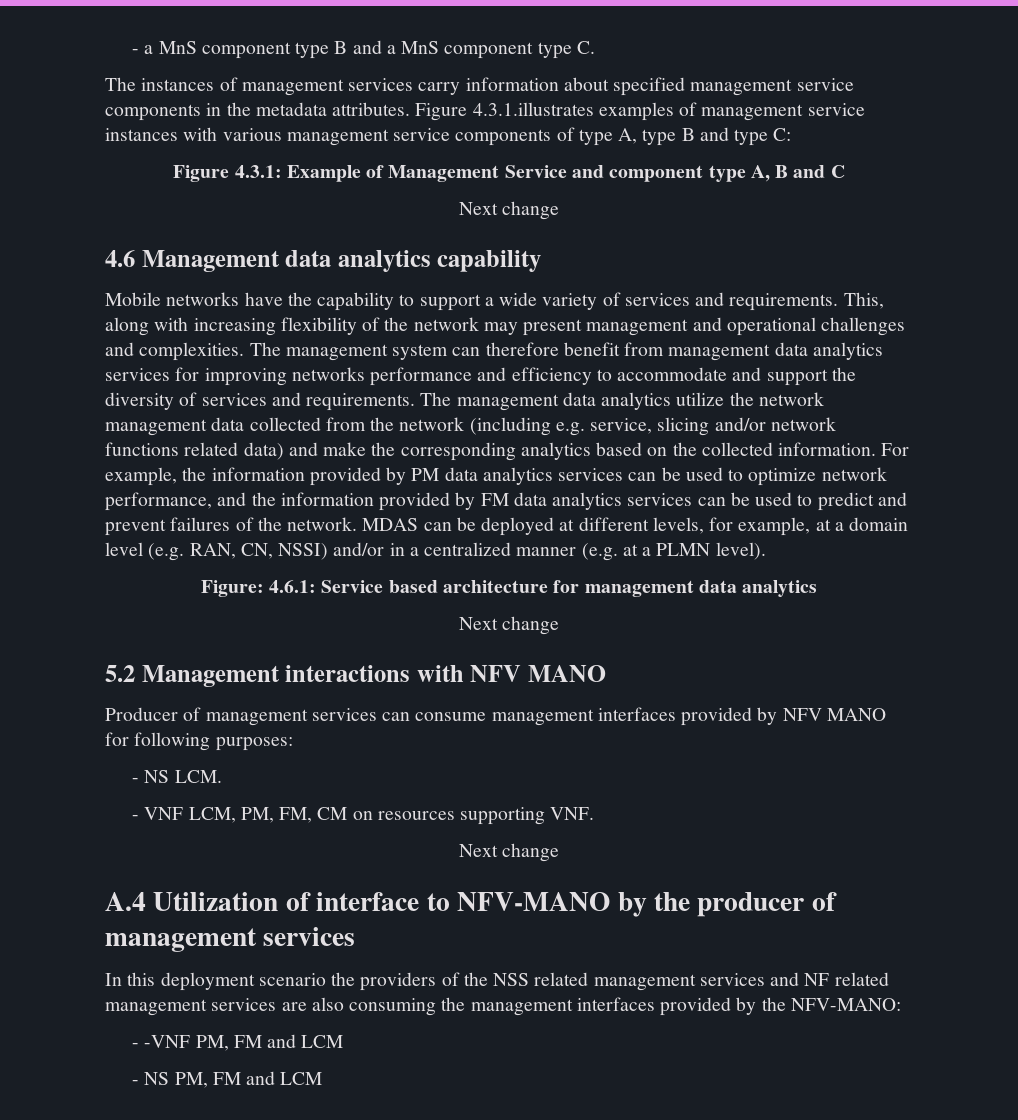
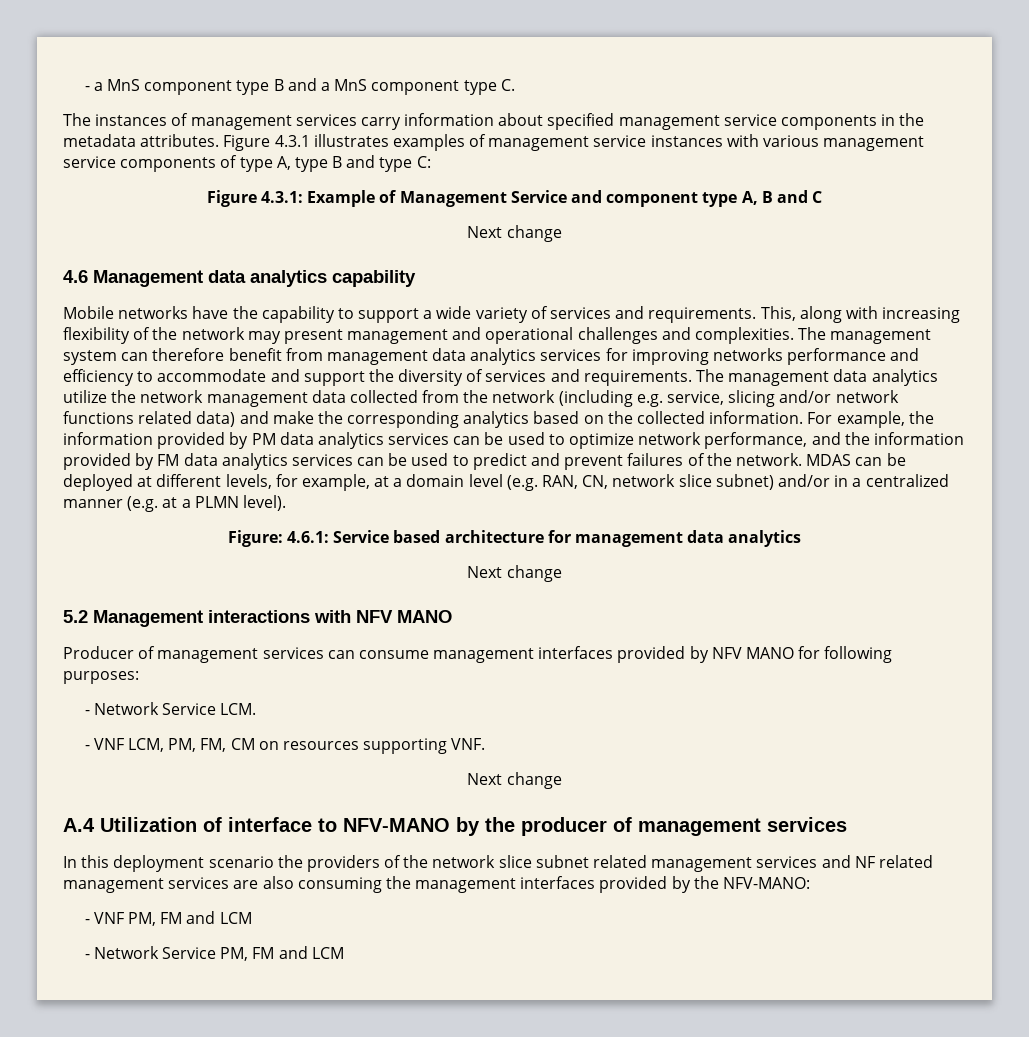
- Figure 4.3.1.illustrates examples of management service instances with various management service components of type A, type B and type C:
+ Figure 4.3.1 illustrates examples of management service instances with various management service components of type A, type B and type C:
- MDAS can be deployed at different levels, for example, at a domain level (e.g. RAN, CN, NSSI) and/or in a centralized manner (e.g. at a PLMN level).
+ MDAS can be deployed at different levels, for example, at a domain level (e.g. RAN, CN, network slice subnet) and/or in a centralized manner (e.g. at a PLMN level).
- - NS LCM.
+ - Network Service LCM.
- In this deployment scenario the providers of the NSS related management services and NF related management services are also consuming the management interfaces provided by the NFV-MANO:
+ In this deployment scenario the providers of the network slice subnet related management services and NF related management services are also consuming the management interfaces provided by the NFV-MANO:
- - -VNF PM, FM and LCM
+ - VNF PM, FM and LCM
- - NS PM, FM and LCM
+ - Network Service PM, FM and LCM

